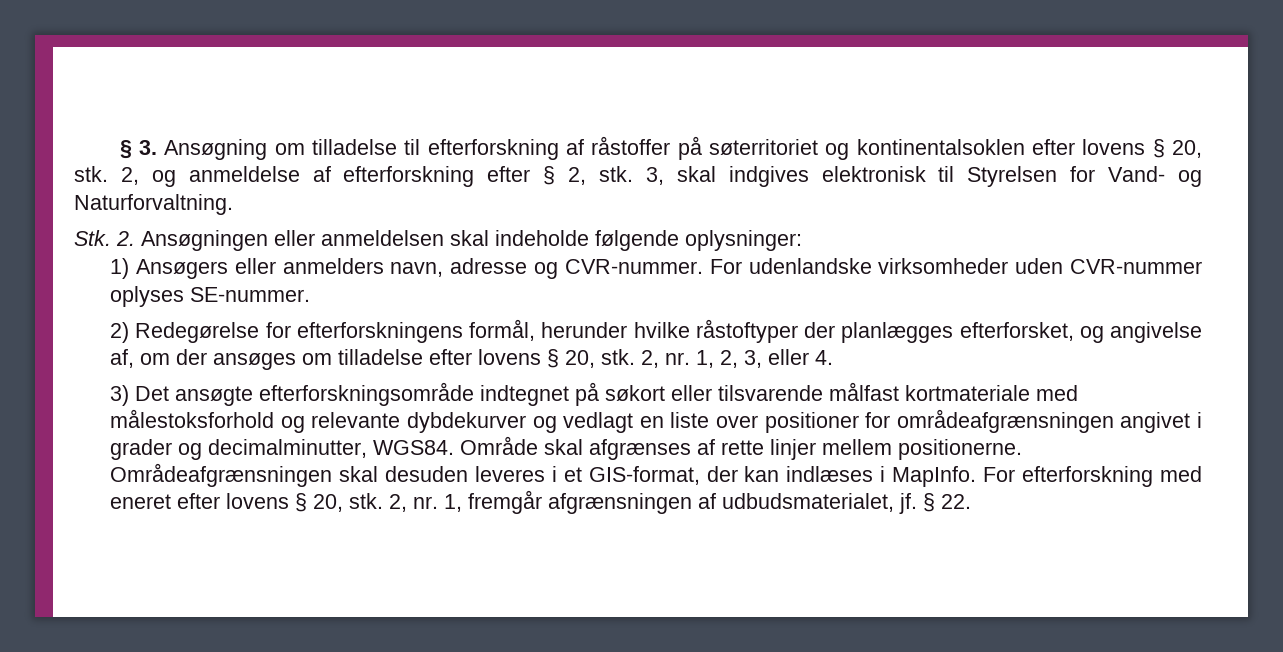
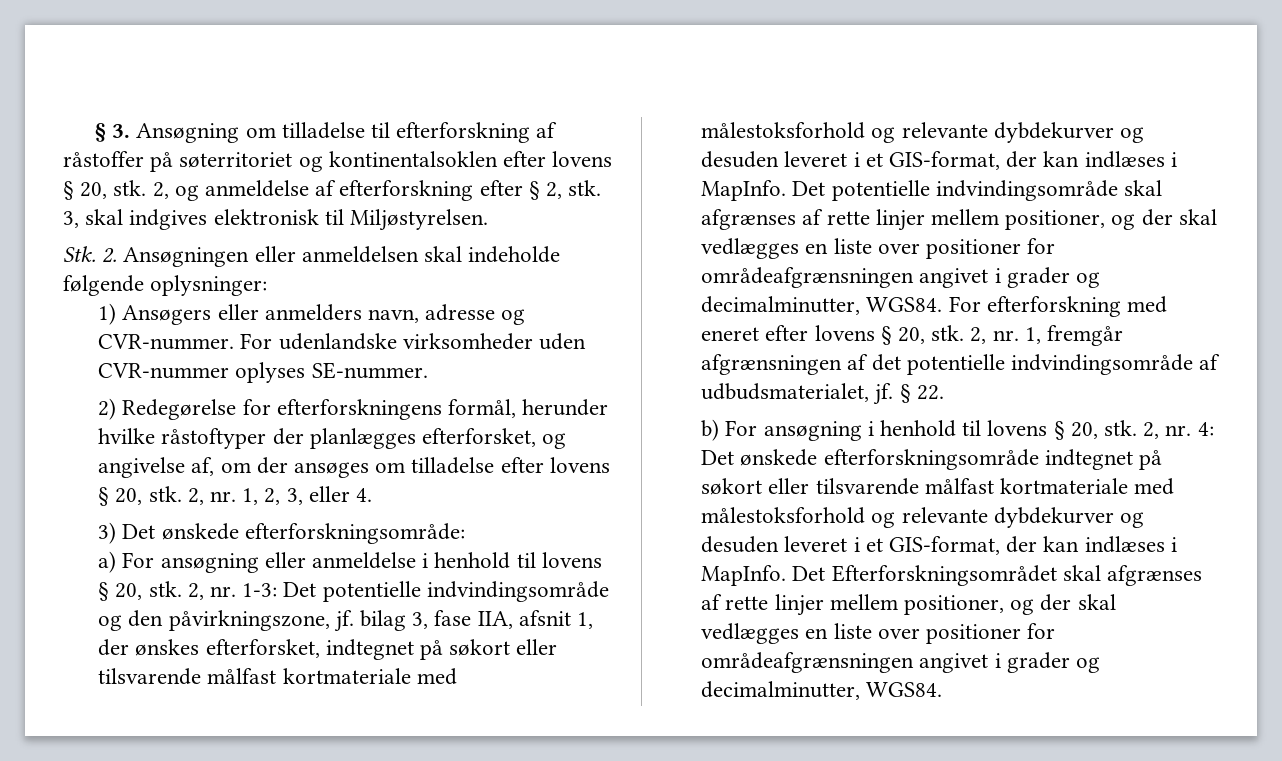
- 3, skal indgives elektronisk til Styrelsen for Vand- og Naturforvaltning.
+ 3, skal indgives elektronisk til Miljøstyrelsen.
- 3) Det ansøgte efterforskningsområde indtegnet på søkort eller tilsvarende målfast kortmateriale med målestoksforhold og relevante dybdekurver og vedlagt en liste over positioner for områdeafgrænsningen angivet i grader og decimalminutter, WGS84.
+ 3) Det ønskede efterforskningsområde:
+ a) For ansøgning eller anmeldelse i henhold til lovens § 20, stk. 2, nr. 1-3: Det potentielle indvindingsområde og den påvirkningszone, jf. bilag 3, fase IIA, afsnit 1, der ønskes efterforsket, indtegnet på søkort eller tilsvarende målfast kortmateriale med målestoksforhold og relevante dybdekurver og desuden leveret i et GIS-format, der kan indlæses i MapInfo. Det potentielle indvindingsområde skal afgrænses af rette linjer mellem positioner, og der skal vedlægges en liste over positioner for områdeafgrænsningen angivet i grader og decimalminutter, WGS84.
- Område skal afgrænses af rette linjer mellem positionerne. Områdeafgrænsningen skal desuden leveres i et GIS-format, der kan indlæses i MapInfo.
- 2, nr. 1, fremgår afgrænsningen af udbudsmaterialet, jf.
+ 2, nr. 1, fremgår afgrænsningen af det potentielle indvindingsområde af udbudsmaterialet, jf.
+ b) For ansøgning i henhold til lovens § 20, stk. 2, nr. 4: Det ønskede efterforskningsområde indtegnet på søkort eller tilsvarende målfast kortmateriale med målestoksforhold og relevante dybdekurver og desuden leveret i et GIS-format, der kan indlæses i MapInfo. Det Efterforskningsområdet skal afgrænses af rette linjer mellem positioner, og der skal vedlægges en liste over positioner for områdeafgrænsningen angivet i grader og decimalminutter, WGS84.

